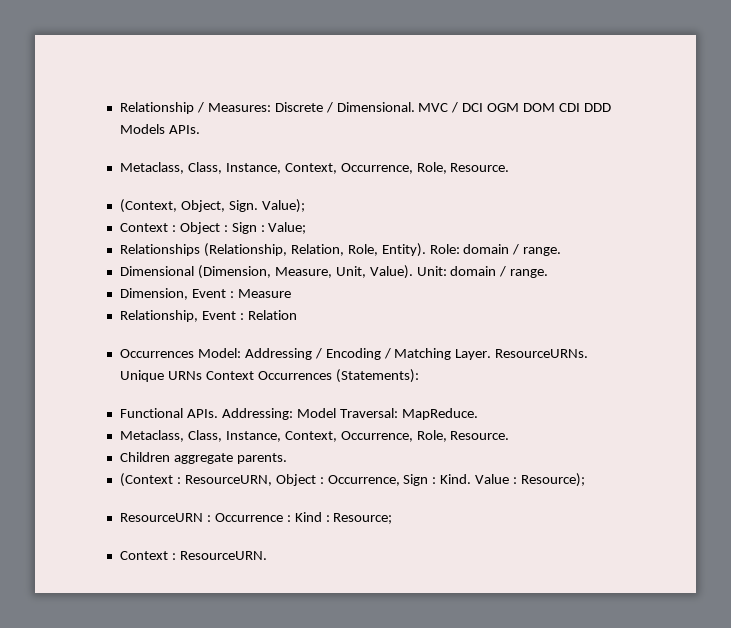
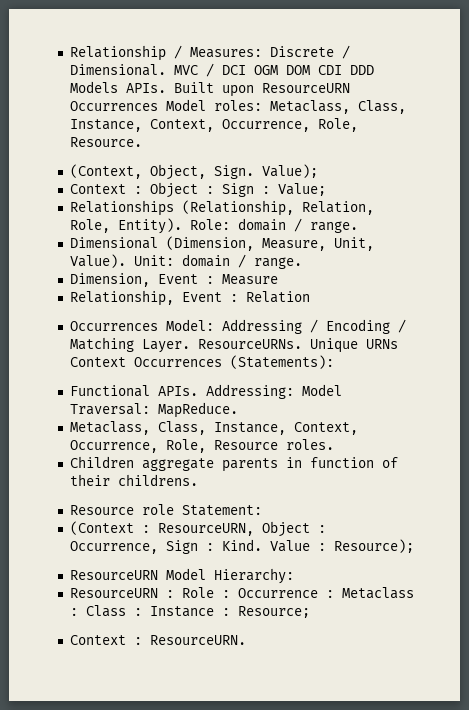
- MVC / DCI OGM DOM CDI DDD Models APIs.
- Metaclass, Class, Instance, Context, Occurrence, Role, Resource.
+ MVC / DCI OGM DOM CDI DDD Models APIs. Built upon ResourceURN Occurrences Model roles: Metaclass, Class, Instance, Context, Occurrence, Role, Resource.
  Addressing: Model Traversal: MapReduce.
- Metaclass, Class, Instance, Context, Occurrence, Role, Resource.
+ Metaclass, Class, Instance, Context, Occurrence, Role, Resource roles.
- Children aggregate parents.
+ Children aggregate parents in function of their childrens.
+ Resource role Statement:
- ResourceURN : Occurrence : Kind : Resource;
+ ResourceURN Model Hierarchy:
+ ResourceURN : Role : Occurrence : Metaclass : Class : Instance : Resource;

